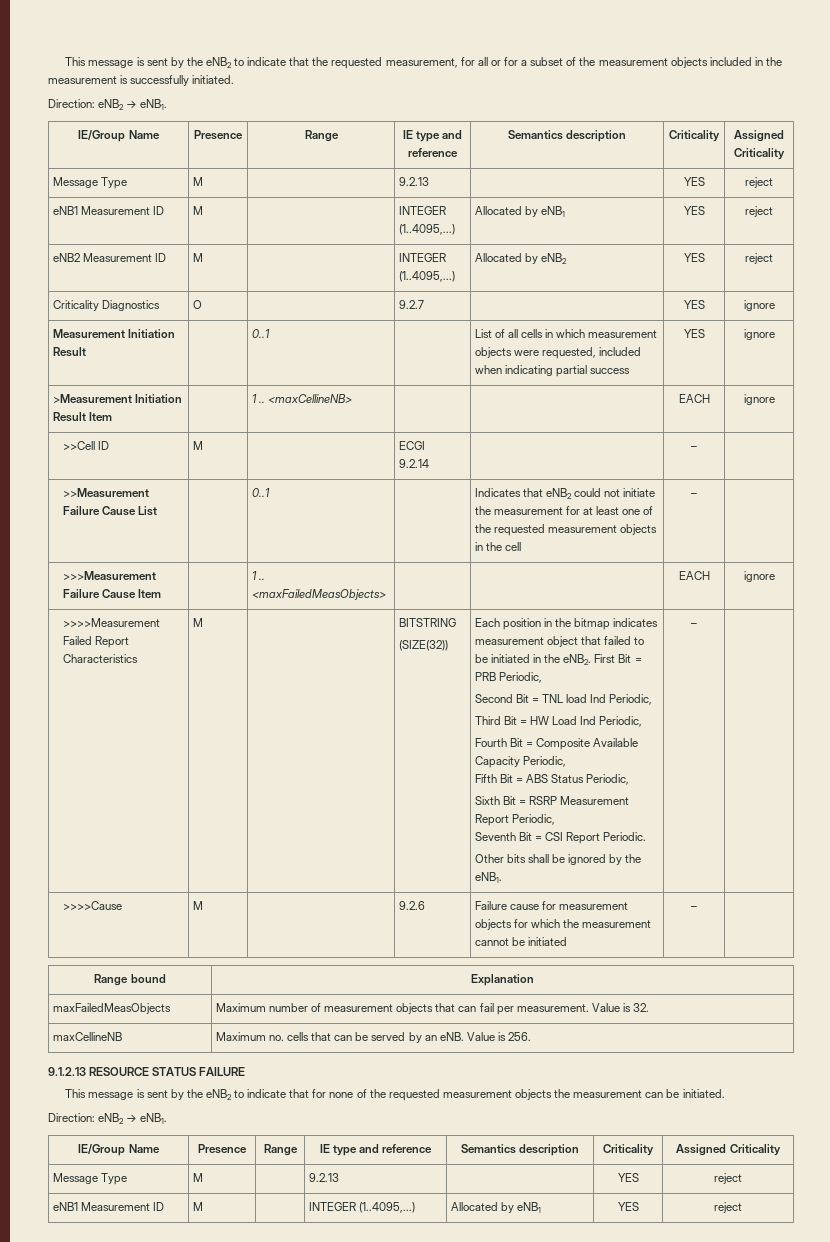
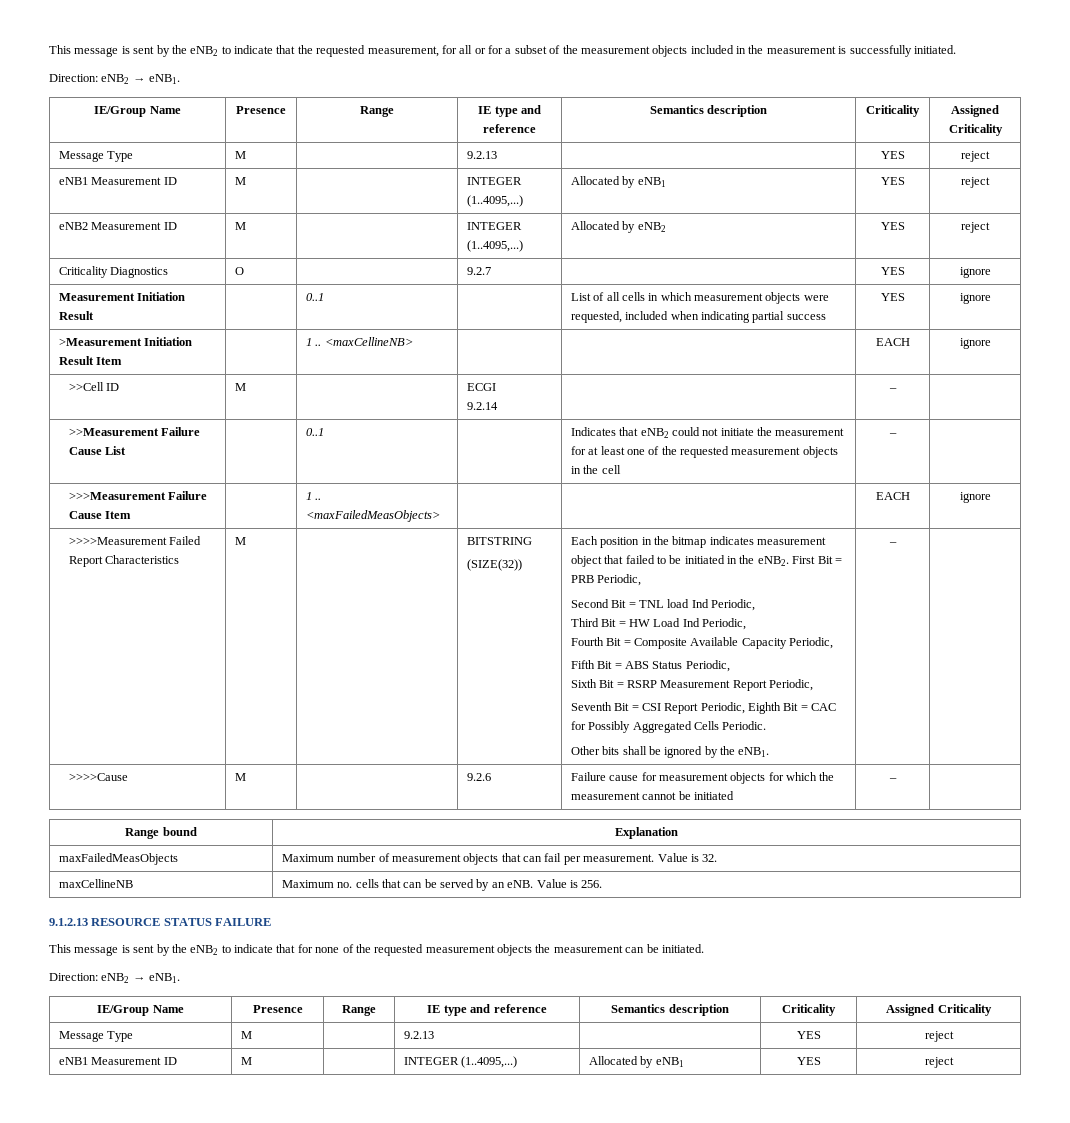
- Seventh Bit = CSI Report Periodic.
+ Seventh Bit = CSI Report Periodic, Eighth Bit = CAC for Possibly Aggregated Cells Periodic.

